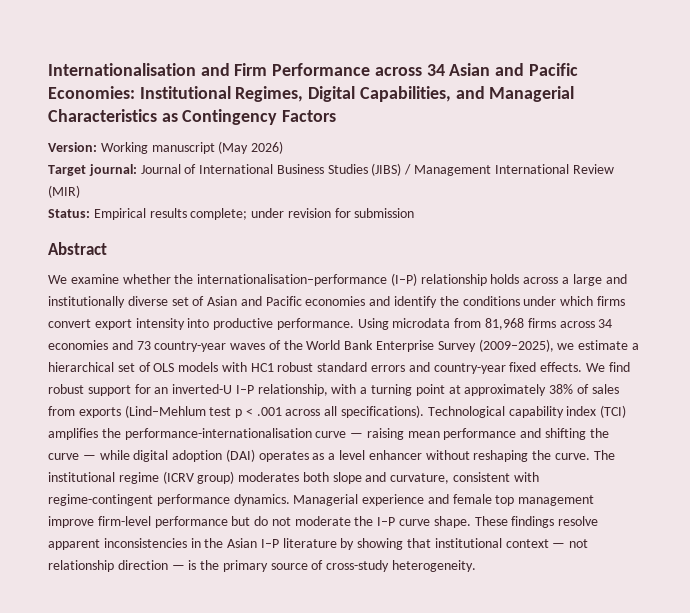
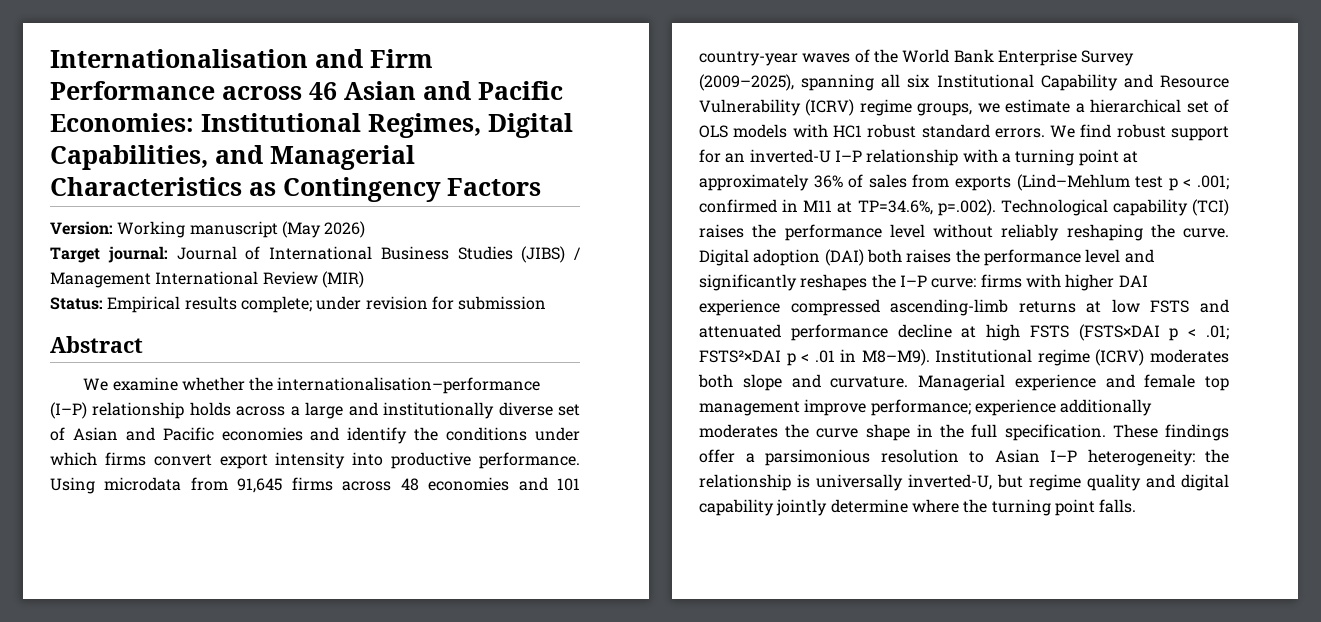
- Internationalisation and Firm Performance across 34 Asian and Pacific Economies: Institutional Regimes, Digital Capabilities, and Managerial Characteristics as Contingency Factors
+ Internationalisation and Firm Performance across 46 Asian and Pacific Economies: Institutional Regimes, Digital Capabilities, and Managerial Characteristics as Contingency Factors
- Using microdata from 81,968 firms across 34 economies and 73 country-year waves of the World Bank Enterprise Survey (2009–2025), we estimate a hierarchical set of OLS models with HC1 robust standard errors and country-year fixed effects.
+ Using microdata from 91,645 firms across 48 economies and 101 country-year waves of the World Bank Enterprise Survey (2009–2025), spanning all six Institutional Capability and Resource Vulnerability (ICRV) regime groups, we estimate a hierarchical set of OLS models with HC1 robust standard errors.
- We find robust support for an inverted-U I–P relationship, with a turning point at approximately 38% of sales from exports (Lind–Mehlum test p < .001 across all specifications). Technological capability index (TCI) amplifies the performance-internationalisation curve — raising mean performance and shifting the curve — while digital adoption (DAI) operates as a level enhancer without reshaping the curve. The institutional regime (ICRV group) moderates both slope and curvature, consistent with regime-contingent performance dynamics.
+ We find robust support for an inverted-U I–P relationship with a turning point at approximately 36% of sales from exports (Lind–Mehlum test p < .001; confirmed in M11 at TP=34.6%, p=.002). Technological capability (TCI) raises the performance level without reliably reshaping the curve. Digital adoption (DAI) both raises the performance level and significantly reshapes the I–P curve: firms with higher DAI experience compressed ascending-limb returns at low FSTS and attenuated performance decline at high FSTS (FSTS×DAI p < .01; FSTS²×DAI p < .01 in M8–M9). Institutional regime (ICRV) moderates both slope and curvature.
- Managerial experience and female top management improve firm-level performance but do not moderate the I–P curve shape. These findings resolve apparent inconsistencies in the Asian I–P literature by showing that institutional context — not relationship direction — is the primary source of cross-study heterogeneity.
+ Managerial experience and female top management improve performance; experience additionally moderates the curve shape in the full specification. These findings offer a parsimonious resolution to Asian I–P heterogeneity: the relationship is universally inverted-U, but regime quality and digital capability jointly determine where the turning point falls.

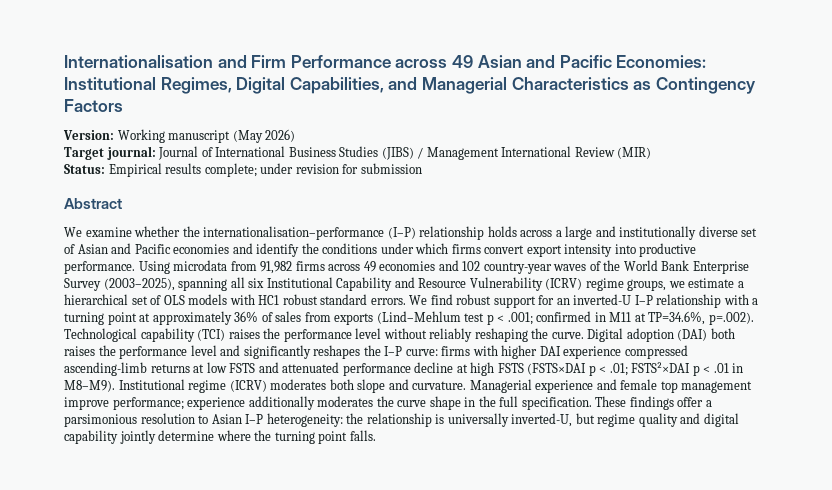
- Internationalisation and Firm Performance across 46 Asian and Pacific Economies: Institutional Regimes, Digital Capabilities, and Managerial Characteristics as Contingency Factors
+ Internationalisation and Firm Performance across 49 Asian and Pacific Economies: Institutional Regimes, Digital Capabilities, and Managerial Characteristics as Contingency Factors
- Using microdata from 91,645 firms across 48 economies and 101 country-year waves of the World Bank Enterprise Survey (2009–2025), spanning all six Institutional Capability and Resource Vulnerability (ICRV) regime groups, we estimate a hierarchical set of OLS models with HC1 robust standard errors.
+ Using microdata from 91,982 firms across 49 economies and 102 country-year waves of the World Bank Enterprise Survey (2003–2025), spanning all six Institutional Capability and Resource Vulnerability (ICRV) regime groups, we estimate a hierarchical set of OLS models with HC1 robust standard errors.

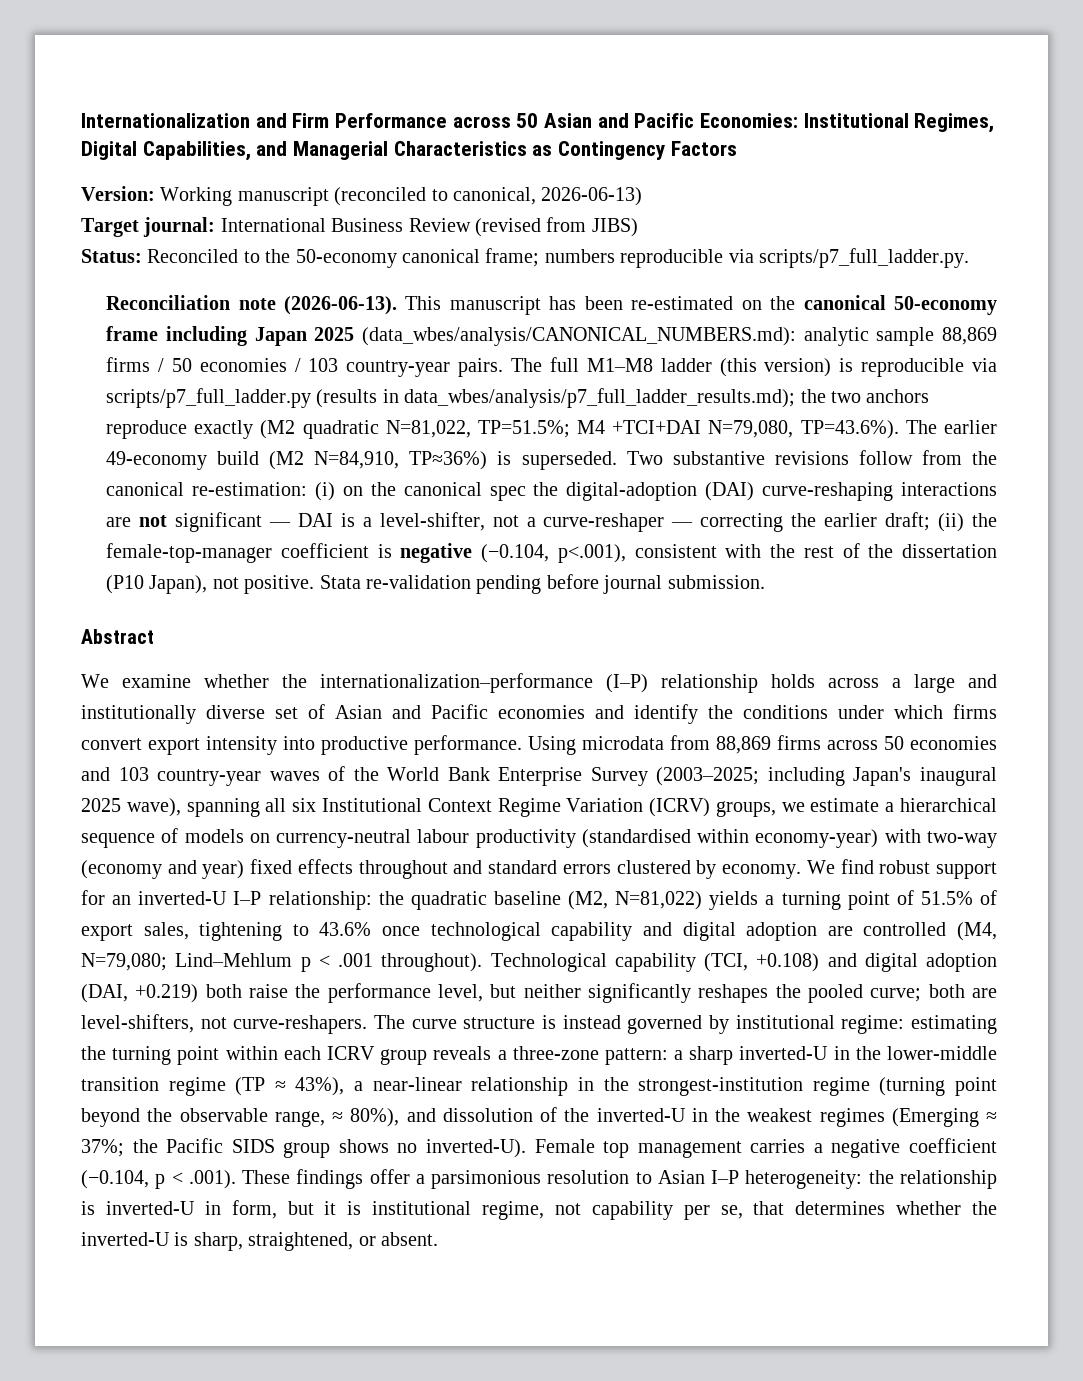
- Internationalisation and Firm Performance across 49 Asian and Pacific Economies: Institutional Regimes, Digital Capabilities, and Managerial Characteristics as Contingency Factors
+ Internationalization and Firm Performance across 50 Asian and Pacific Economies: Institutional Regimes, Digital Capabilities, and Managerial Characteristics as Contingency Factors
- Version: Working manuscript (May 2026)
- Target journal: Journal of International Business Studies (JIBS) / Management International Review (MIR)
- Status: Empirical results complete; under revision for submission
+ Version: Working manuscript (reconciled to canonical, 2026-06-13)
+ Target journal: International Business Review (revised from JIBS)
+ Status: Reconciled to the 50-economy canonical frame; numbers reproducible via scripts/p7_full_ladder.py.
+ Reconciliation note (2026-06-13). This manuscript has been re-estimated on the canonical 50-economy frame including Japan 2025 (data_wbes/analysis/CANONICAL_NUMBERS.md): analytic sample 88,869 firms / 50 economies / 103 country-year pairs. The full M1–M8 ladder (this version) is reproducible via scripts/p7_full_ladder.py (results in data_wbes/analysis/p7_full_ladder_results.md); the two anchors reproduce exactly (M2 quadratic N=81,022, TP=51.5%; M4 +TCI+DAI N=79,080, TP=43.6%). The earlier 49-economy build (M2 N=84,910, TP≈36%) is superseded. Two substantive revisions follow from the canonical re-estimation: (i) on the canonical spec the digital-adoption (DAI) curve-reshaping interactions are not significant — DAI is a level-shifter, not a curve-reshaper — correcting the earlier draft; (ii) the female-top-manager coefficient is negative (−0.104, p<.001), consistent with the rest of the dissertation (P10 Japan), not positive. Stata re-validation pending before journal submission.
- We examine whether the internationalisation–performance (I–P) relationship holds across a large and institutionally diverse set of Asian and Pacific economies and identify the conditions under which firms convert export intensity into productive performance.
+ We examine whether the internationalization–performance (I–P) relationship holds across a large and institutionally diverse set of Asian and Pacific economies and identify the conditions under which firms convert export intensity into productive performance.
- Using microdata from 91,982 firms across 49 economies and 102 country-year waves of the World Bank Enterprise Survey (2003–2025), spanning all six Institutional Capability and Resource Vulnerability (ICRV) regime groups, we estimate a hierarchical set of OLS models with HC1 robust standard errors.
+ Using microdata from 88,869 firms across 50 economies and 103 country-year waves of the World Bank Enterprise Survey (2003–2025; including Japan's inaugural 2025 wave), spanning all six Institutional Context Regime Variation (ICRV) groups, we estimate a hierarchical sequence of models on currency-neutral labour productivity (standardised within economy-year) with two-way (economy and year) fixed effects throughout and standard errors clustered by economy.
- We find robust support for an inverted-U I–P relationship with a turning point at approximately 36% of sales from exports (Lind–Mehlum test p < .001; confirmed in M11 at TP=34.6%, p=.002). Technological capability (TCI) raises the performance level without reliably reshaping the curve. Digital adoption (DAI) both raises the performance level and significantly reshapes the I–P curve: firms with higher DAI experience compressed ascending-limb returns at low FSTS and attenuated performance decline at high FSTS (FSTS×DAI p < .01; FSTS²×DAI p < .01 in M8–M9). Institutional regime (ICRV) moderates both slope and curvature. Managerial experience and female top management improve performance; experience additionally moderates the curve shape in the full specification. These findings offer a parsimonious resolution to Asian I–P heterogeneity: the relationship is universally inverted-U, but regime quality and digital capability jointly determine where the turning point falls.
+ We find robust support for an inverted-U I–P relationship: the quadratic baseline (M2, N=81,022) yields a turning point of 51.5% of export sales, tightening to 43.6% once technological capability and digital adoption are controlled (M4, N=79,080; Lind–Mehlum p < .001 throughout). Technological capability (TCI, +0.108) and digital adoption (DAI, +0.219) both raise the performance level, but neither significantly reshapes the pooled curve; both are level-shifters, not curve-reshapers. The curve structure is instead governed by institutional regime: estimating the turning point within each ICRV group reveals a three-zone pattern: a sharp inverted-U in the lower-middle transition regime (TP ≈ 43%), a near-linear relationship in the strongest-institution regime (turning point beyond the observable range, ≈ 80%), and dissolution of the inverted-U in the weakest regimes (Emerging ≈ 37%; the Pacific SIDS group shows no inverted-U). Female top management carries a negative coefficient (−0.104, p < .001). These findings offer a parsimonious resolution to Asian I–P heterogeneity: the relationship is inverted-U in form, but it is institutional regime, not capability per se, that determines whether the inverted-U is sharp, straightened, or absent.

